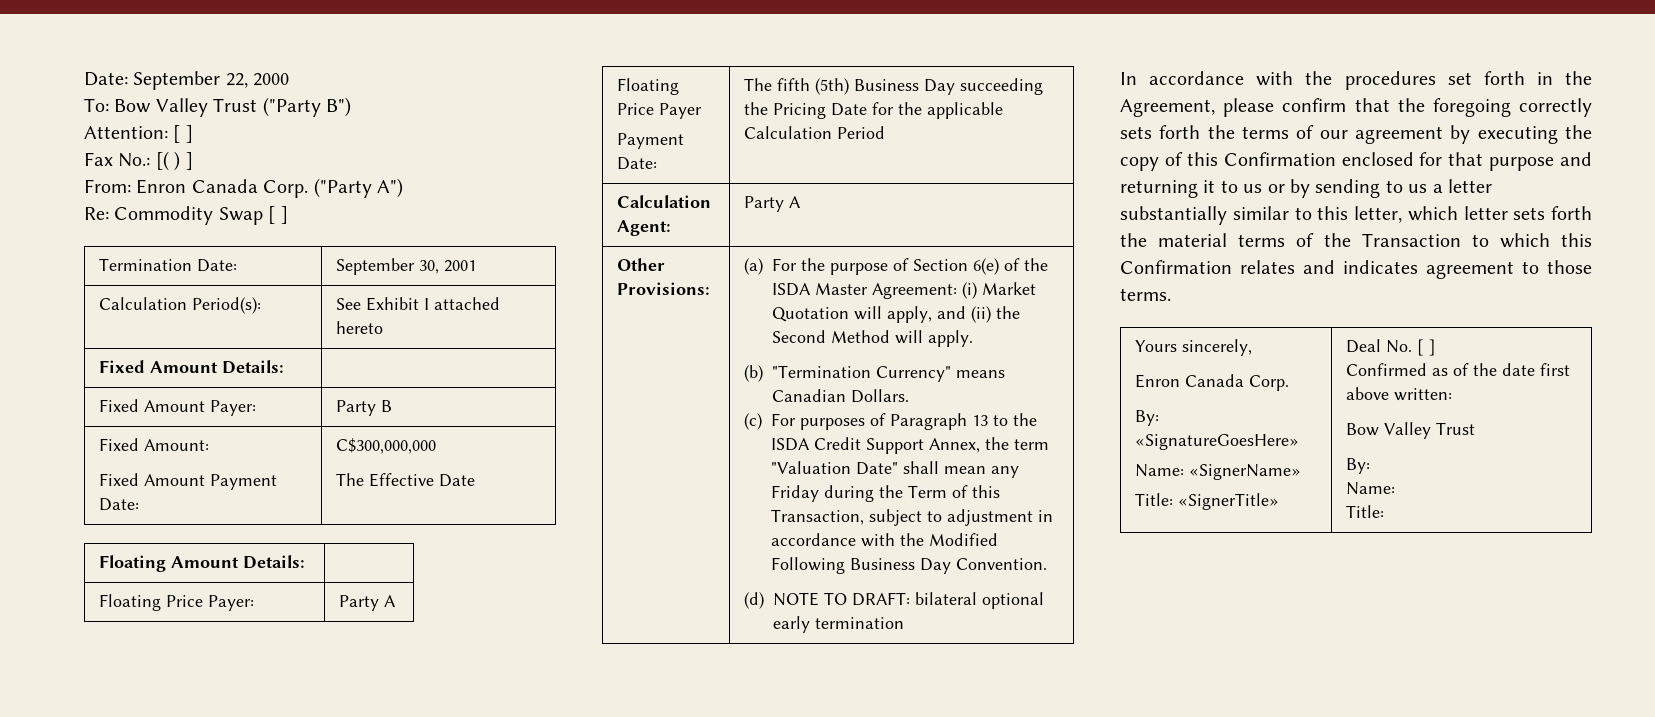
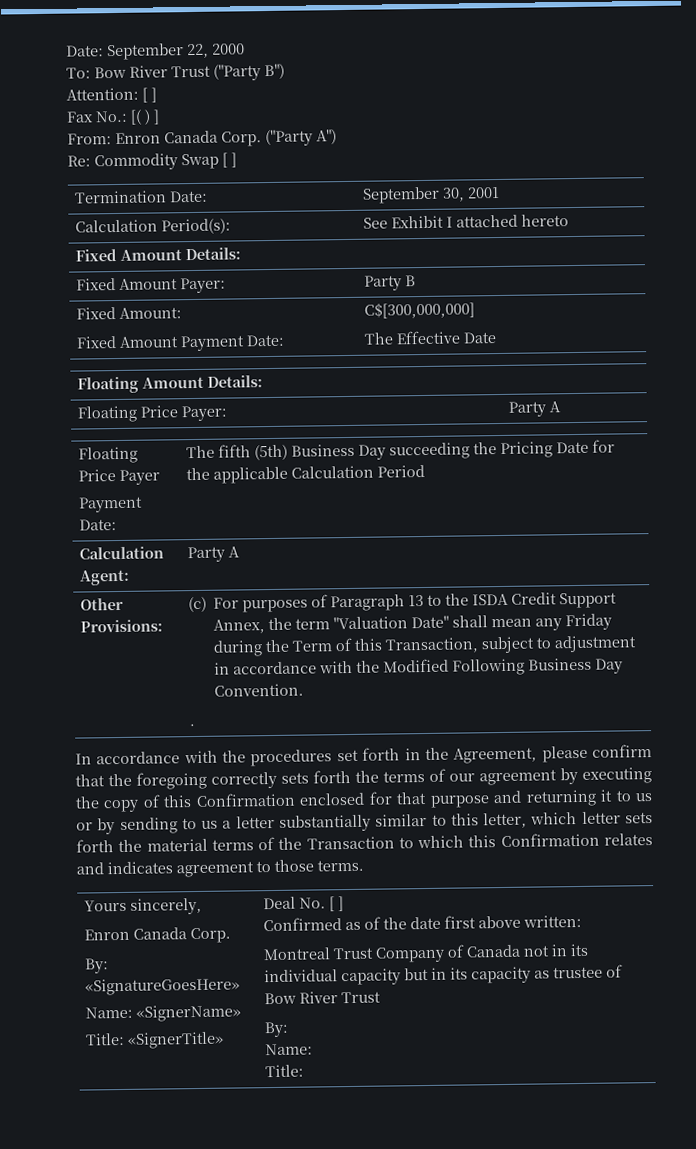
- To: Bow Valley Trust ("Party B")
+ To: Bow River Trust ("Party B")
  Fixed Amount:
- Fixed Amount Payment Date: | C$300,000,000
+ Fixed Amount Payment Date: | C$[300,000,000]
- (a) For the purpose of Section 6(e) of the ISDA Master Agreement: (i) Market Quotation will apply, and (ii) the Second Method will apply.
- (b) "Termination Currency" means Canadian Dollars.
- (d) NOTE TO DRAFT: bilateral optional early termination
+ .
  Confirmed as of the date first above written:
- Bow Valley Trust
+ Montreal Trust Company of Canada not in its individual capacity but in its capacity as trustee of Bow River Trust

